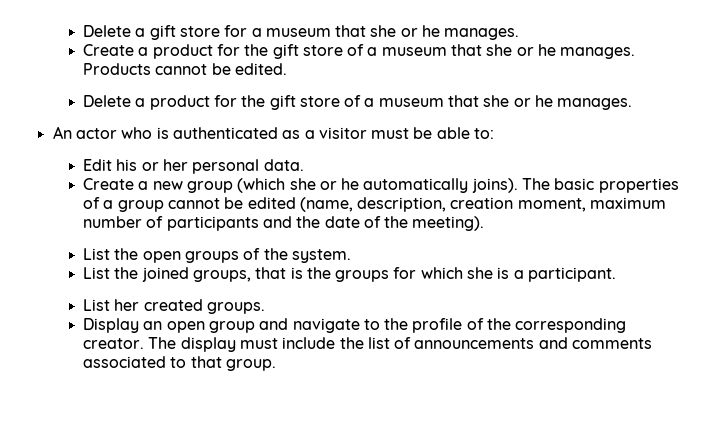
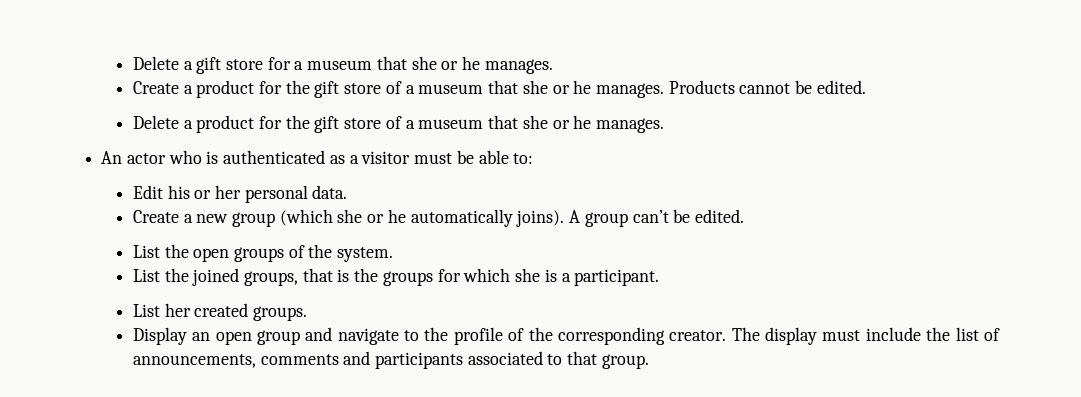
- The basic properties of a group cannot be edited (name, description, creation moment, maximum number of participants and the date of the meeting).
+ A group can’t be edited.
- The display must include the list of announcements and comments associated to that group.
+ The display must include the list of announcements, comments and participants associated to that group.

